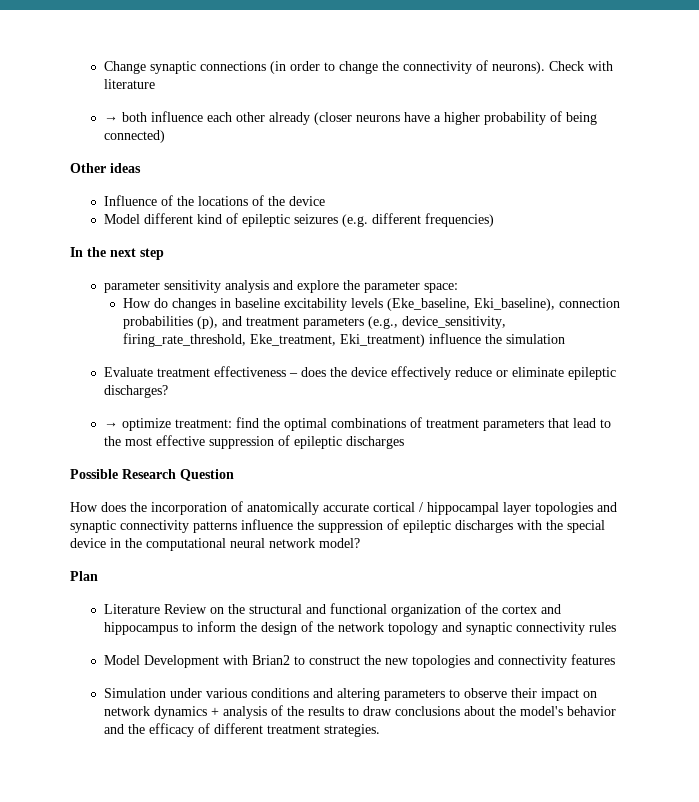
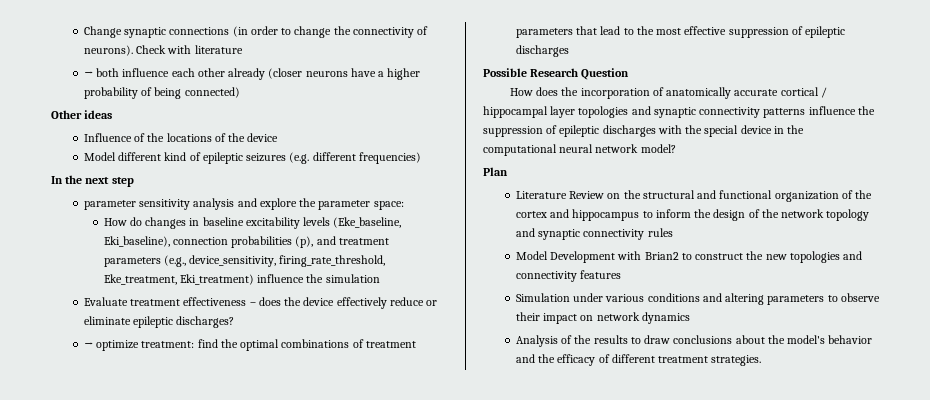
- Simulation under various conditions and altering parameters to observe their impact on network dynamics + analysis of the results to draw conclusions about the model's behavior and the efficacy of different treatment strategies.
+ Simulation under various conditions and altering parameters to observe their impact on network dynamics
+ Analysis of the results to draw conclusions about the model's behavior and the efficacy of different treatment strategies.

